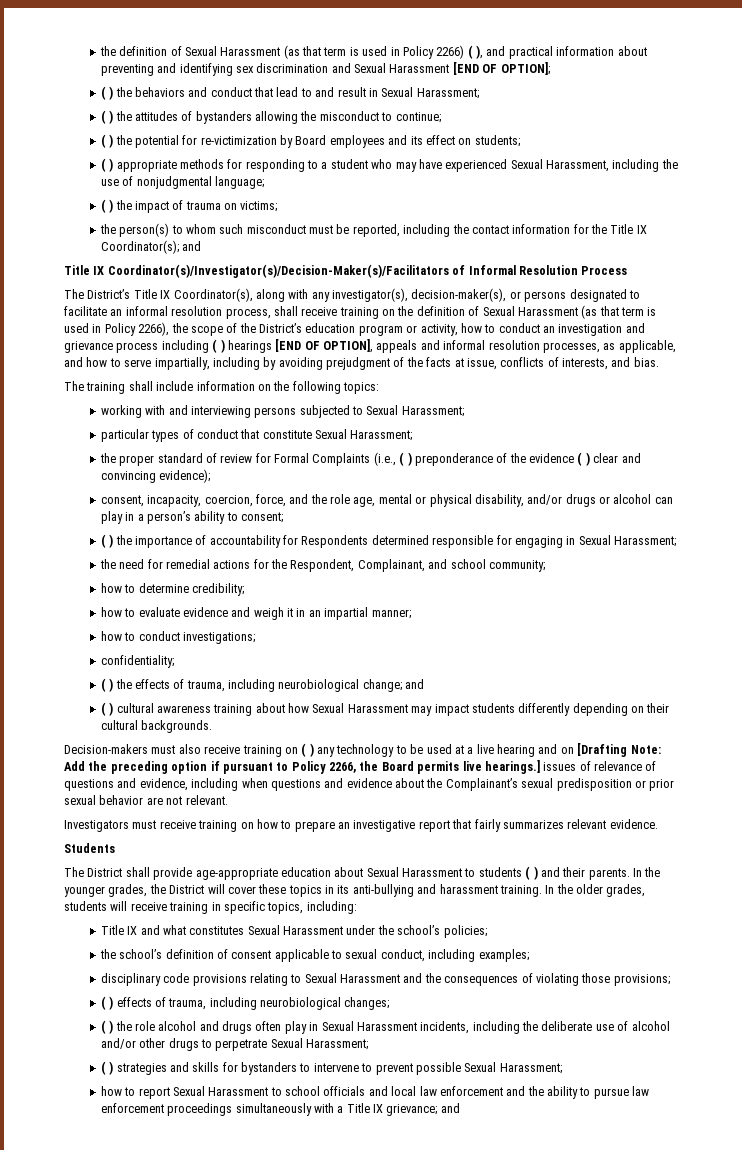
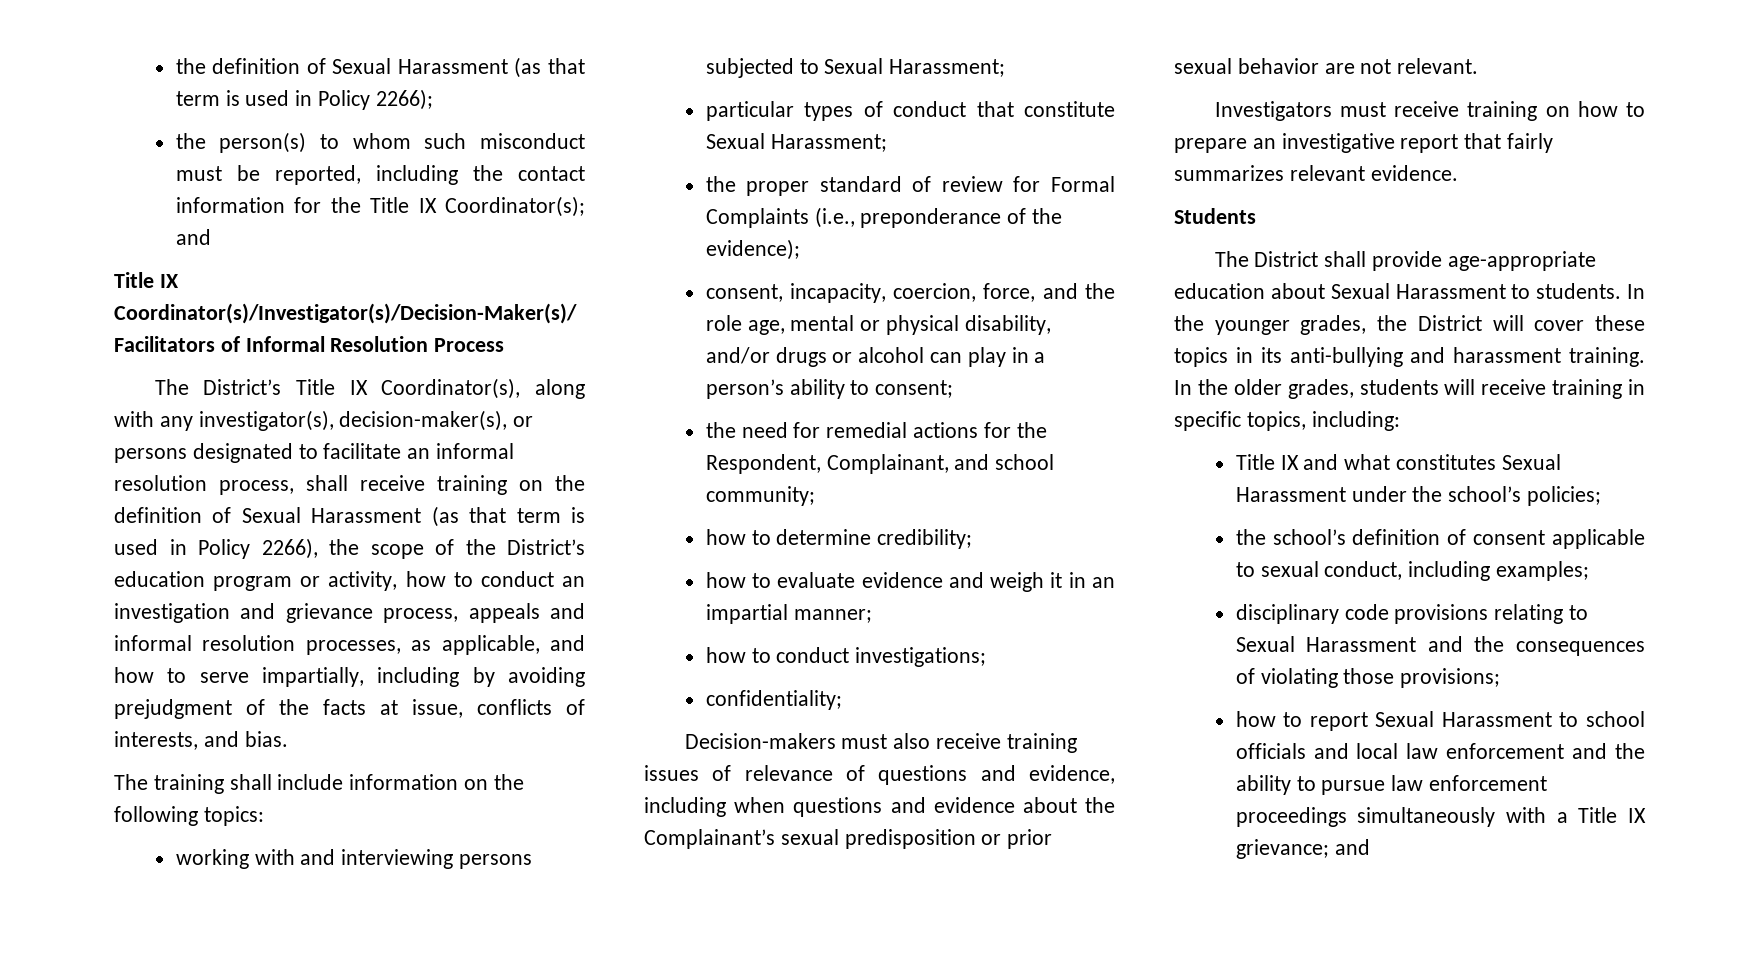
- the definition of Sexual Harassment (as that term is used in Policy 2266) ( ), and practical information about preventing and identifying sex discrimination and Sexual Harassment [END OF OPTION];
- ( ) the behaviors and conduct that lead to and result in Sexual Harassment;
- ( ) the attitudes of bystanders allowing the misconduct to continue;
- ( ) the potential for re-victimization by Board employees and its effect on students;
- ( ) appropriate methods for responding to a student who may have experienced Sexual Harassment, including the use of nonjudgmental language;
- ( ) the impact of trauma on victims;
+ the definition of Sexual Harassment (as that term is used in Policy 2266);
- The District’s Title IX Coordinator(s), along with any investigator(s), decision-maker(s), or persons designated to facilitate an informal resolution process, shall receive training on the definition of Sexual Harassment (as that term is used in Policy 2266), the scope of the District’s education program or activity, how to conduct an investigation and grievance process including ( ) hearings [END OF OPTION], appeals and informal resolution processes, as applicable, and how to serve impartially, including by avoiding prejudgment of the facts at issue, conflicts of interests, and bias.
+ The District’s Title IX Coordinator(s), along with any investigator(s), decision-maker(s), or persons designated to facilitate an informal resolution process, shall receive training on the definition of Sexual Harassment (as that term is used in Policy 2266), the scope of the District’s education program or activity, how to conduct an investigation and grievance process, appeals and informal resolution processes, as applicable, and how to serve impartially, including by avoiding prejudgment of the facts at issue, conflicts of interests, and bias.
- the proper standard of review for Formal Complaints (i.e., ( ) preponderance of the evidence ( ) clear and convincing evidence);
+ the proper standard of review for Formal Complaints (i.e., preponderance of the evidence);
- ( ) the importance of accountability for Respondents determined responsible for engaging in Sexual Harassment;
- ( ) the effects of trauma, including neurobiological change; and
- ( ) cultural awareness training about how Sexual Harassment may impact students differently depending on their cultural backgrounds.
- Decision-makers must also receive training on ( ) any technology to be used at a live hearing and on [Drafting Note: Add the preceding option if pursuant to Policy 2266, the Board permits live hearings.] issues of relevance of questions and evidence, including when questions and evidence about the Complainant’s sexual predisposition or prior sexual behavior are not relevant.
+ Decision-makers must also receive training issues of relevance of questions and evidence, including when questions and evidence about the Complainant’s sexual predisposition or prior sexual behavior are not relevant.
- The District shall provide age-appropriate education about Sexual Harassment to students ( ) and their parents.
+ The District shall provide age-appropriate education about Sexual Harassment to students.
- ( ) effects of trauma, including neurobiological changes;
- ( ) the role alcohol and drugs often play in Sexual Harassment incidents, including the deliberate use of alcohol and/or other drugs to perpetrate Sexual Harassment;
- ( ) strategies and skills for bystanders to intervene to prevent possible Sexual Harassment;

